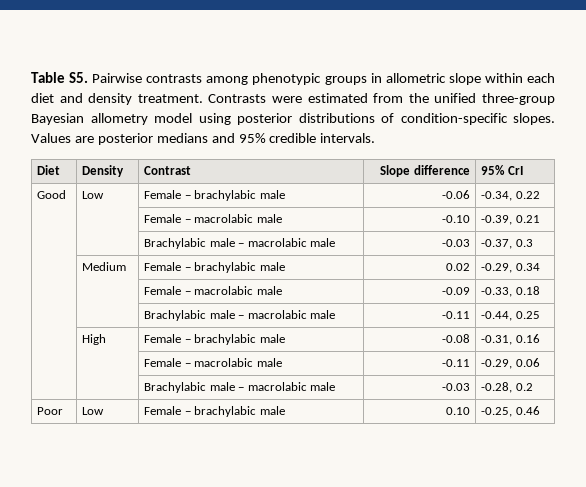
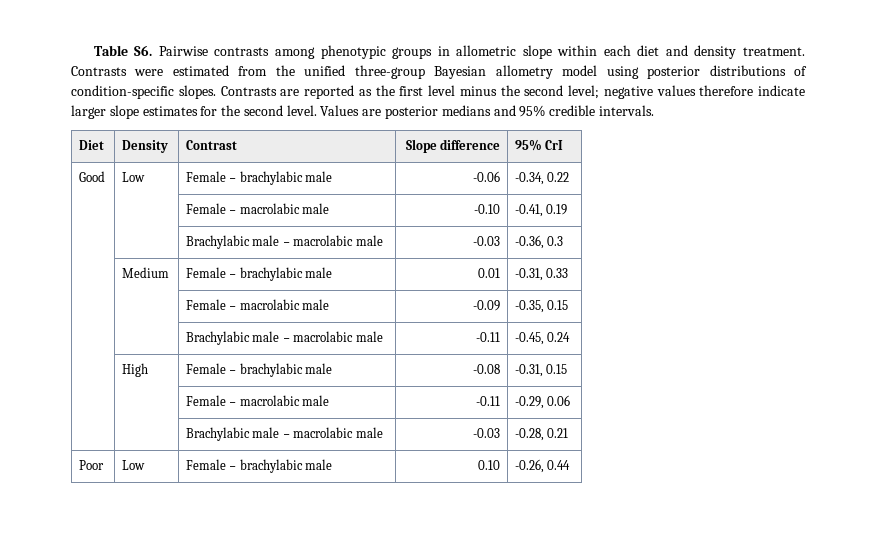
- Table S5. Pairwise contrasts among phenotypic groups in allometric slope within each diet and density treatment.
+ Table S6. Pairwise contrasts among phenotypic groups in allometric slope within each diet and density treatment.
+ Contrasts are reported as the first level minus the second level; negative values therefore indicate larger slope estimates for the second level.
- | | Female − macrolabic male | -0.10 | -0.39, 0.21
- | | Brachylabic male − macrolabic male | -0.03 | -0.37, 0.3
+ | | Female − macrolabic male | -0.10 | -0.41, 0.19
+ | | Brachylabic male − macrolabic male | -0.03 | -0.36, 0.3
- | Medium | Female − brachylabic male | 0.02 | -0.29, 0.34
+ | Medium | Female − brachylabic male | 0.01 | -0.31, 0.33
- | | Female − macrolabic male | -0.09 | -0.33, 0.18
+ | | Female − macrolabic male | -0.09 | -0.35, 0.15
- | | Brachylabic male − macrolabic male | -0.11 | -0.44, 0.25
+ | | Brachylabic male − macrolabic male | -0.11 | -0.45, 0.24
- | High | Female − brachylabic male | -0.08 | -0.31, 0.16
+ | High | Female − brachylabic male | -0.08 | -0.31, 0.15
- | | Brachylabic male − macrolabic male | -0.03 | -0.28, 0.2
+ | | Brachylabic male − macrolabic male | -0.03 | -0.28, 0.21
- Poor | Low | Female − brachylabic male | 0.10 | -0.25, 0.46
+ Poor | Low | Female − brachylabic male | 0.10 | -0.26, 0.44

